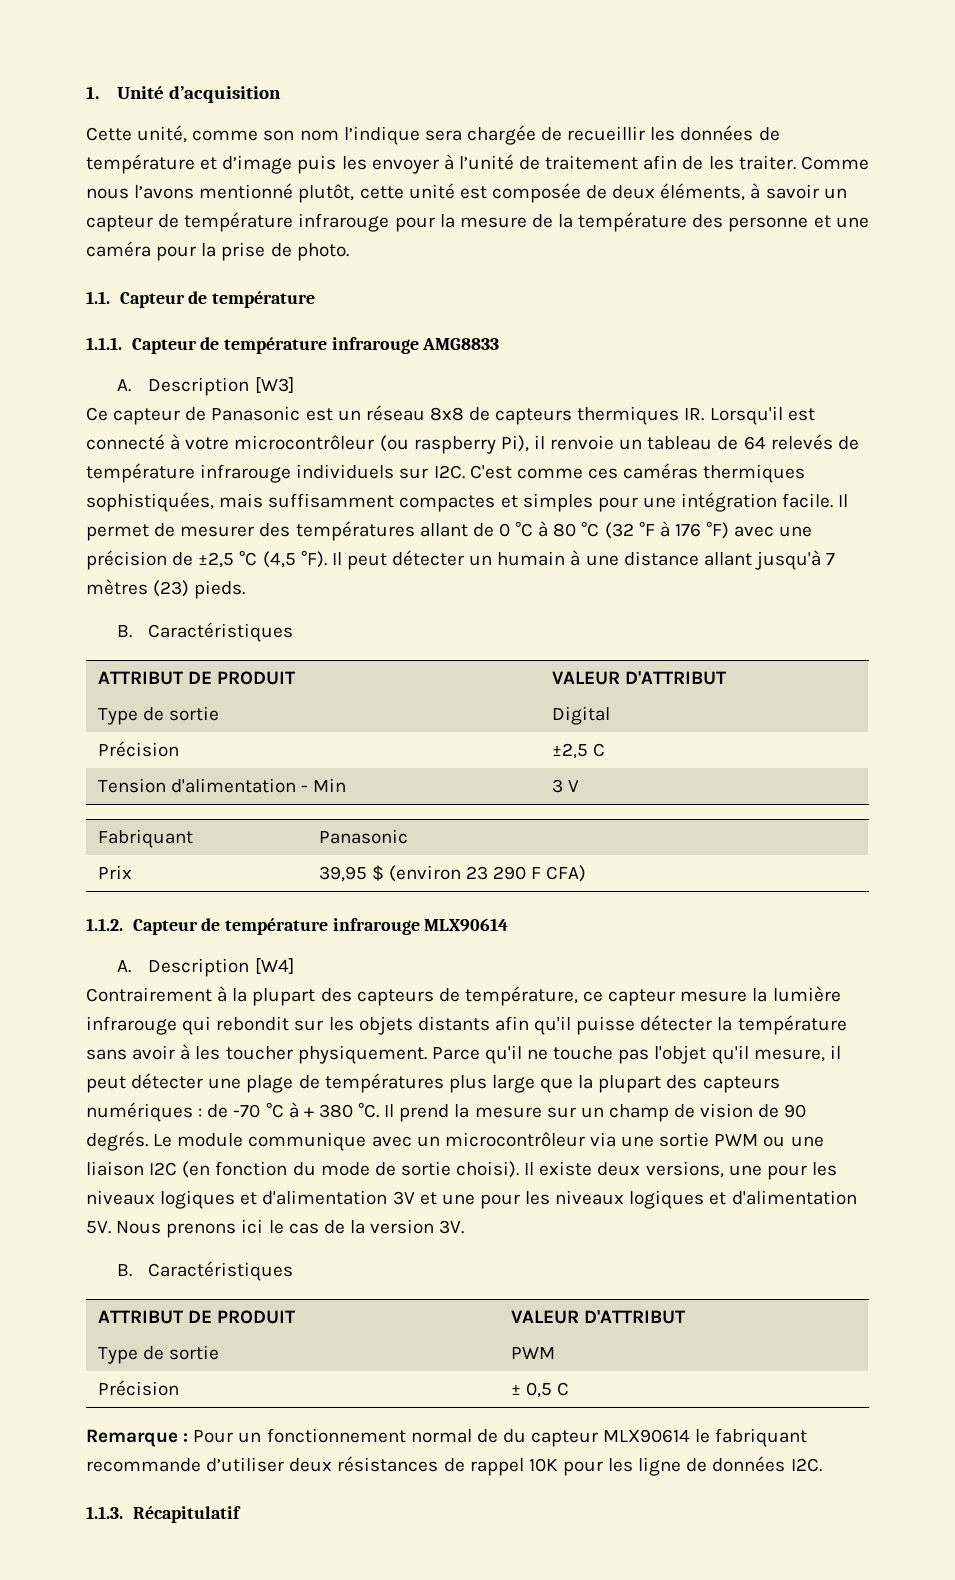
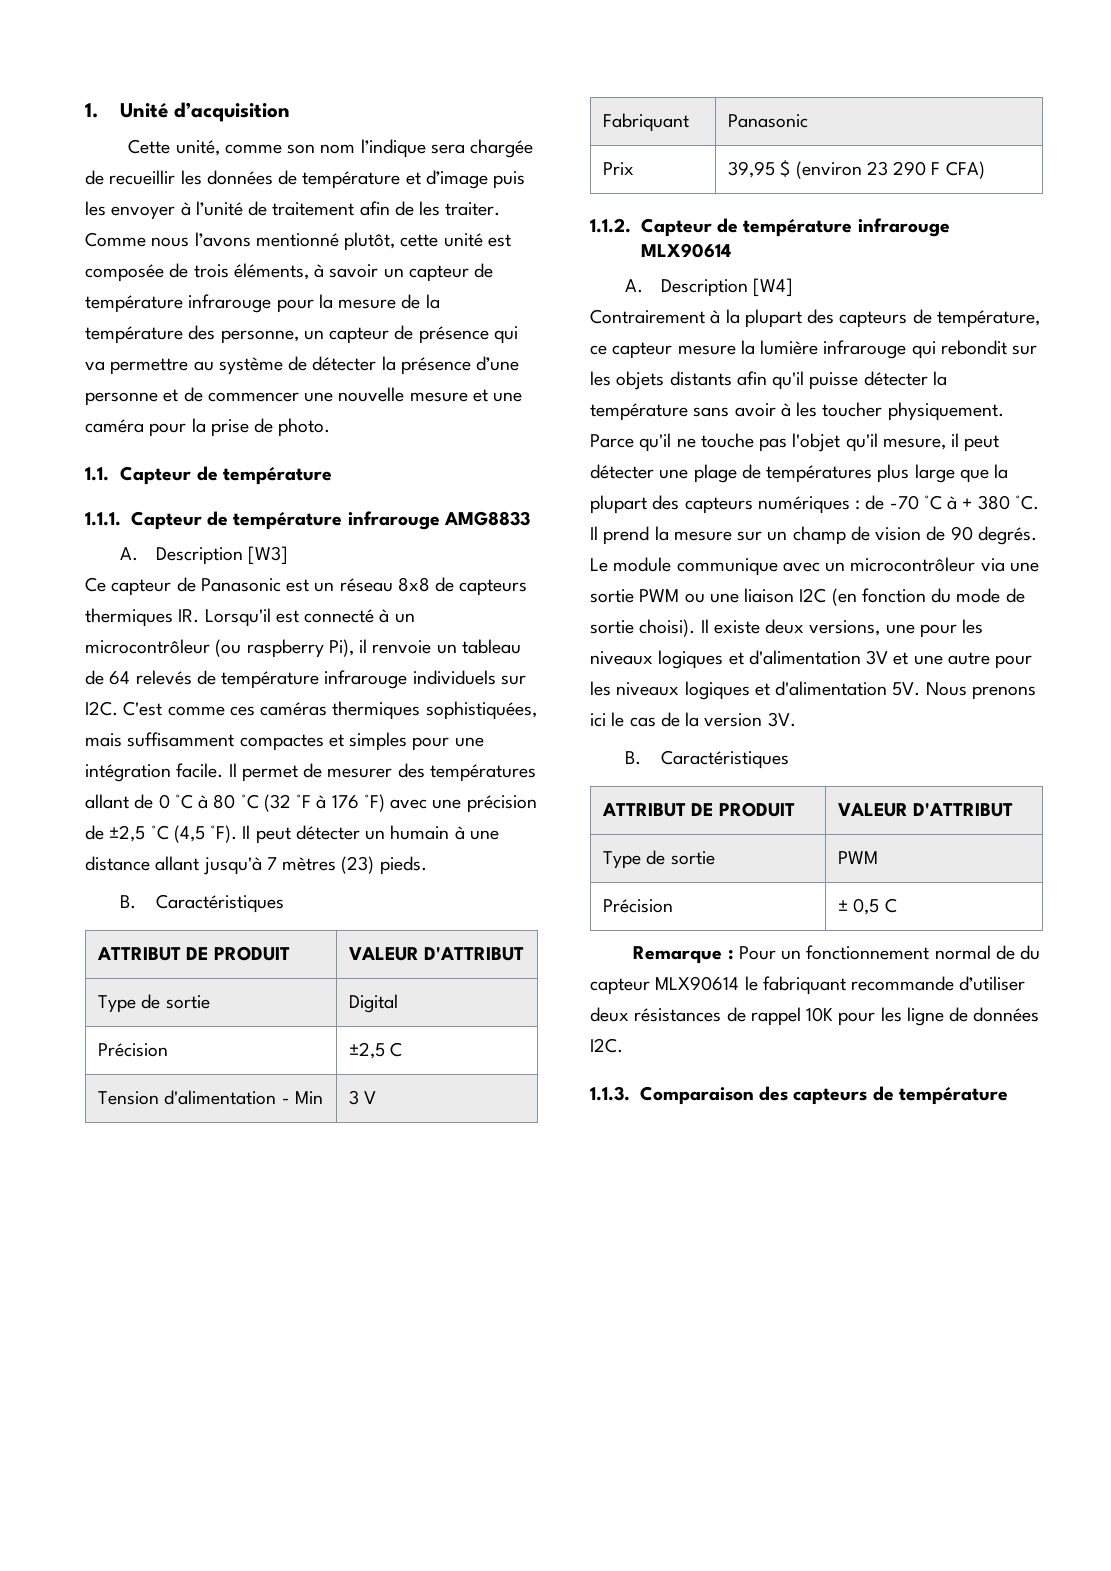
- Comme nous l’avons mentionné plutôt, cette unité est composée de deux éléments, à savoir un capteur de température infrarouge pour la mesure de la température des personne et une caméra pour la prise de photo.
+ Comme nous l’avons mentionné plutôt, cette unité est composée de trois éléments, à savoir un capteur de température infrarouge pour la mesure de la température des personne, un capteur de présence qui va permettre au système de détecter la présence d’une personne et de commencer une nouvelle mesure et une caméra pour la prise de photo.
- Ce capteur de Panasonic est un réseau 8x8 de capteurs thermiques IR. Lorsqu'il est connecté à votre microcontrôleur (ou raspberry Pi), il renvoie un tableau de 64 relevés de température infrarouge individuels sur I2C. C'est comme ces caméras thermiques sophistiquées, mais suffisamment compactes et simples pour une intégration facile.
+ Ce capteur de Panasonic est un réseau 8x8 de capteurs thermiques IR. Lorsqu'il est connecté à un microcontrôleur (ou raspberry Pi), il renvoie un tableau de 64 relevés de température infrarouge individuels sur I2C. C'est comme ces caméras thermiques sophistiquées, mais suffisamment compactes et simples pour une intégration facile.
- Il existe deux versions, une pour les niveaux logiques et d'alimentation 3V et une pour les niveaux logiques et d'alimentation 5V.
+ Il existe deux versions, une pour les niveaux logiques et d'alimentation 3V et une autre pour les niveaux logiques et d'alimentation 5V.
- 1.1.3. Récapitulatif
+ 1.1.3. Comparaison des capteurs de température

